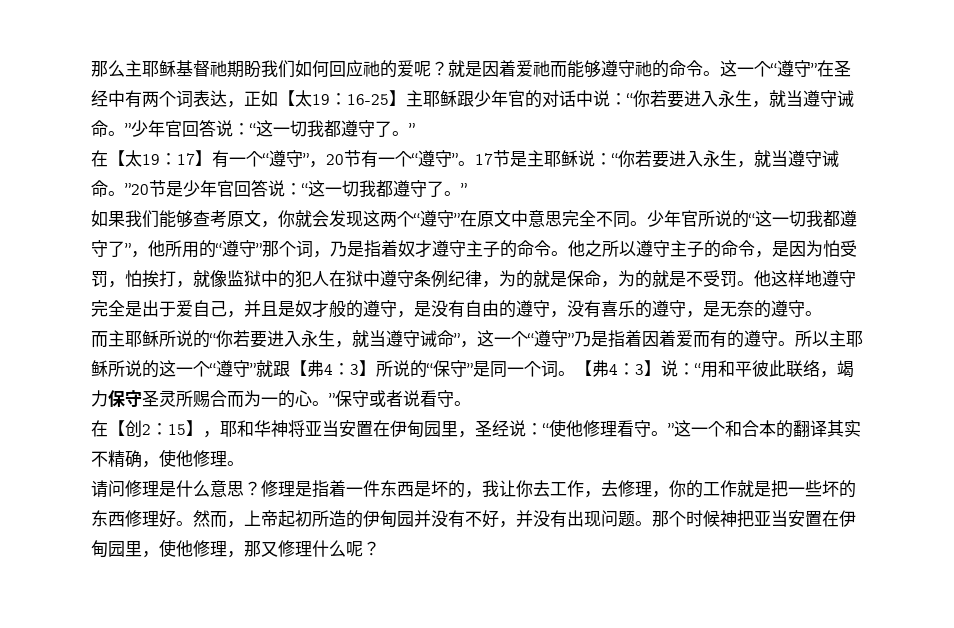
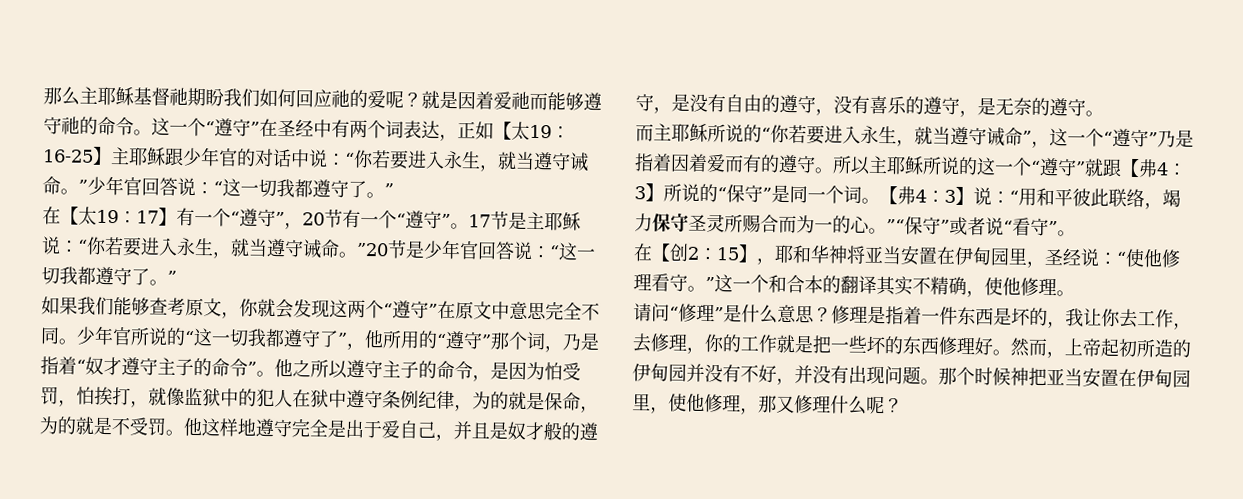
- 少年官所说的“这一切我都遵守了”，他所用的“遵守”那个词，乃是指着奴才遵守主子的命令。
+ 少年官所说的“这一切我都遵守了”，他所用的“遵守”那个词，乃是指着“奴才遵守主子的命令”。
- 【弗4：3】说：“用和平彼此联络，竭力保守圣灵所赐合而为一的心。”保守或者说看守。
+ 【弗4：3】说：“用和平彼此联络，竭力保守圣灵所赐合而为一的心。”“保守”或者说“看守”。
- 请问修理是什么意思？
+ 请问“修理”是什么意思？

